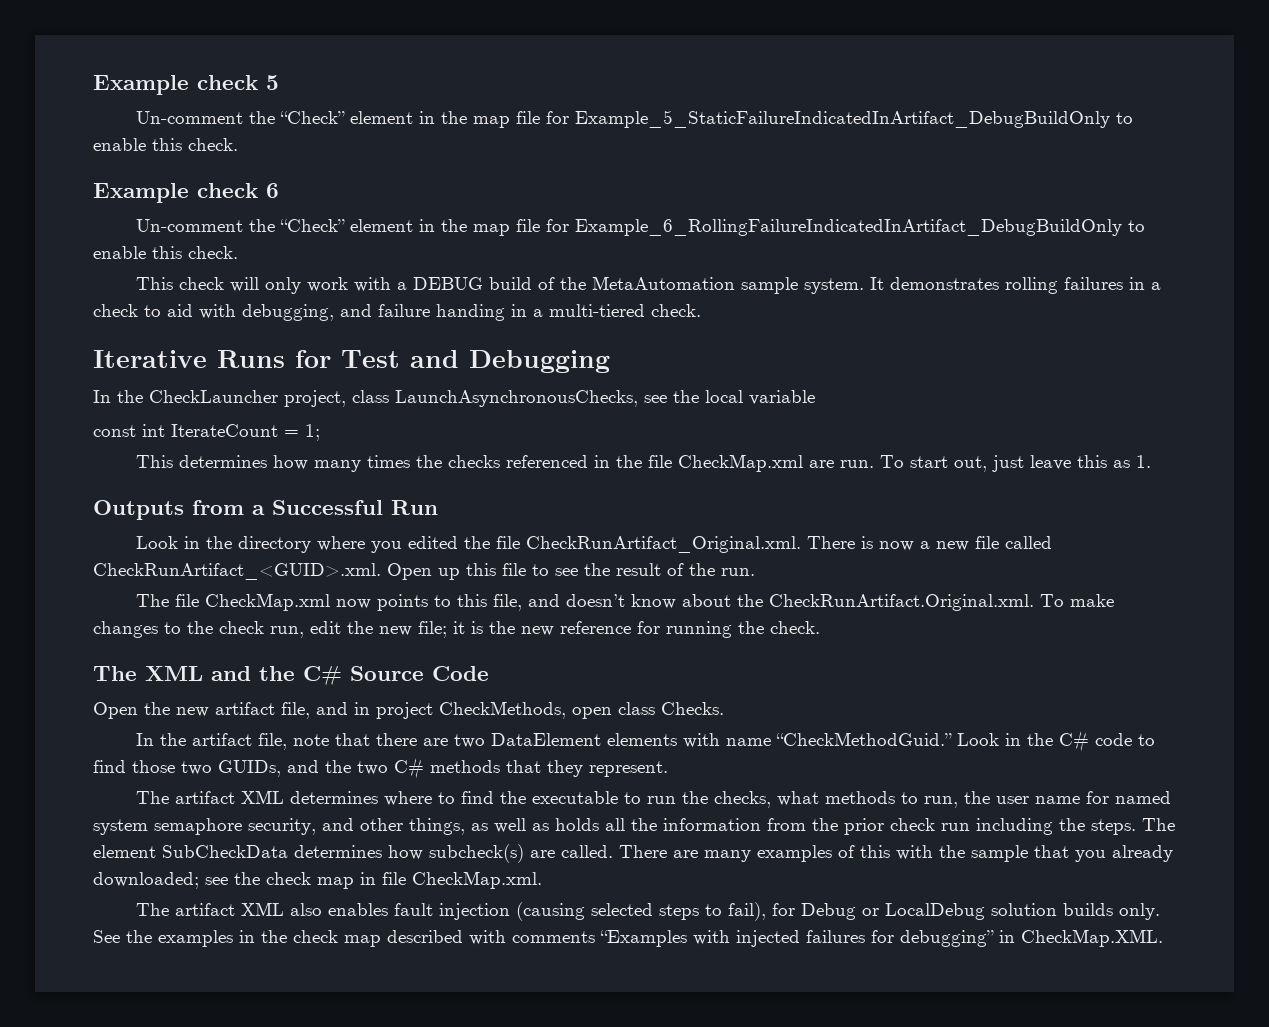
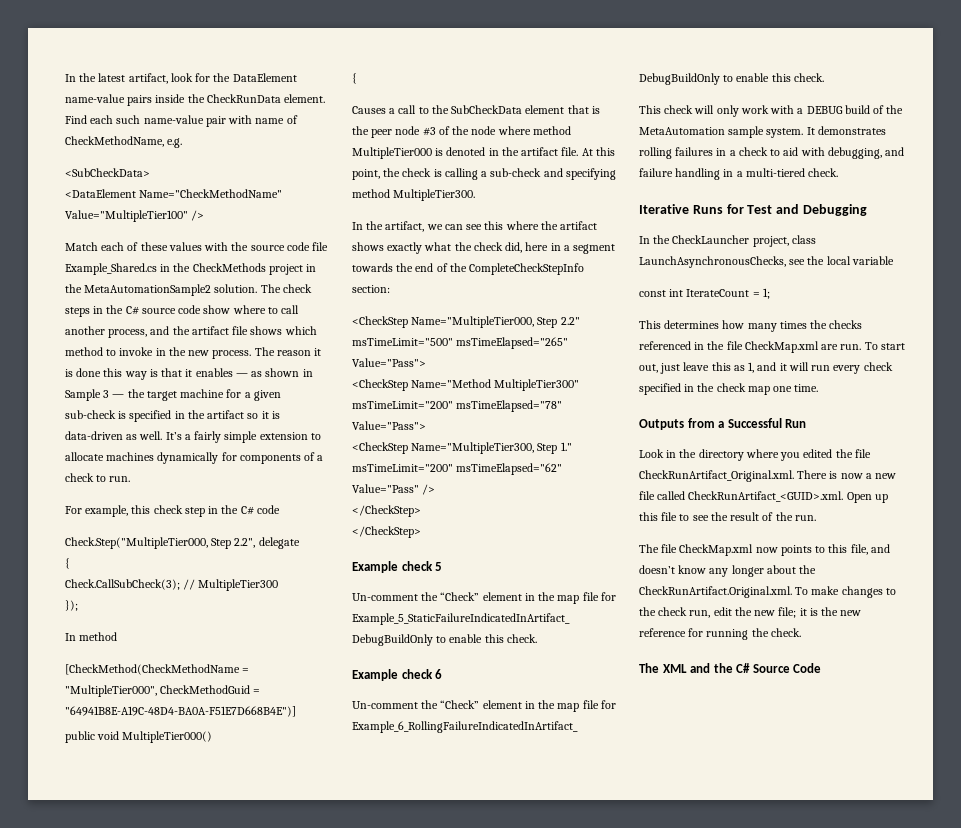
+ In the latest artifact, look for the DataElement name-value pairs inside the CheckRunData element. Find each such name-value pair with name of CheckMethodName, e.g.
+ <SubCheckData>
+ <DataElement Name="CheckMethodName" Value="MultipleTier100" />
+ Match each of these values with the source code file Example_Shared.cs in the CheckMethods project in the MetaAutomationSample2 solution. The check steps in the C# source code show where to call another process, and the artifact file shows which method to invoke in the new process. The reason it is done this way is that it enables — as shown in Sample 3 — the target machine for a given sub-check is specified in the artifact so it is data-driven as well. It’s a fairly simple extension to allocate machines dynamically for components of a check to run.
+ For example, this check step in the C# code
+ Check.Step("MultipleTier000, Step 2.2", delegate
+ {
+ Check.CallSubCheck(3); // MultipleTier300
+ });
+ In method
+ [CheckMethod(CheckMethodName = "MultipleTier000", CheckMethodGuid = "64941B8E-A19C-48D4-BA0A-F51E7D668B4E")]
+ public void MultipleTier000()
+ {
+ Causes a call to the SubCheckData element that is the peer node #3 of the node where method MultipleTier000 is denoted in the artifact file. At this point, the check is calling a sub-check and specifying method MultipleTier300.
+ In the artifact, we can see this where the artifact shows exactly what the check did, here in a segment towards the end of the CompleteCheckStepInfo section:
+ <CheckStep Name="MultipleTier000, Step 2.2" msTimeLimit="500" msTimeElapsed="265" Value="Pass">
+ <CheckStep Name="Method MultipleTier300" msTimeLimit="200" msTimeElapsed="78" Value="Pass">
+ <CheckStep Name="MultipleTier300, Step 1." msTimeLimit="200" msTimeElapsed="62" Value="Pass" />
+ </CheckStep>
+ </CheckStep>
- It demonstrates rolling failures in a check to aid with debugging, and failure handing in a multi-tiered check.
+ It demonstrates rolling failures in a check to aid with debugging, and failure handling in a multi-tiered check.
- To start out, just leave this as 1.
+ To start out, just leave this as 1, and it will run every check specified in the check map one time.
- The file CheckMap.xml now points to this file, and doesn’t know about the CheckRunArtifact.Original.xml. To make changes to the check run, edit the new file; it is the new reference for running the check.
+ The file CheckMap.xml now points to this file, and doesn’t know any longer about the CheckRunArtifact.Original.xml. To make changes to the check run, edit the new file; it is the new reference for running the check.
- Open the new artifact file, and in project CheckMethods, open class Checks.
- In the artifact file, note that there are two DataElement elements with name “CheckMethodGuid.” Look in the C# code to find those two GUIDs, and the two C# methods that they represent.
- The artifact XML determines where to find the executable to run the checks, what methods to run, the user name for named system semaphore security, and other things, as well as holds all the information from the prior check run including the steps. The element SubCheckData determines how subcheck(s) are called. There are many examples of this with the sample that you already downloaded; see the check map in file CheckMap.xml.
- The artifact XML also enables fault injection (causing selected steps to fail), for Debug or LocalDebug solution builds only. See the examples in the check map described with comments “Examples with injected failures for debugging” in CheckMap.XML.

